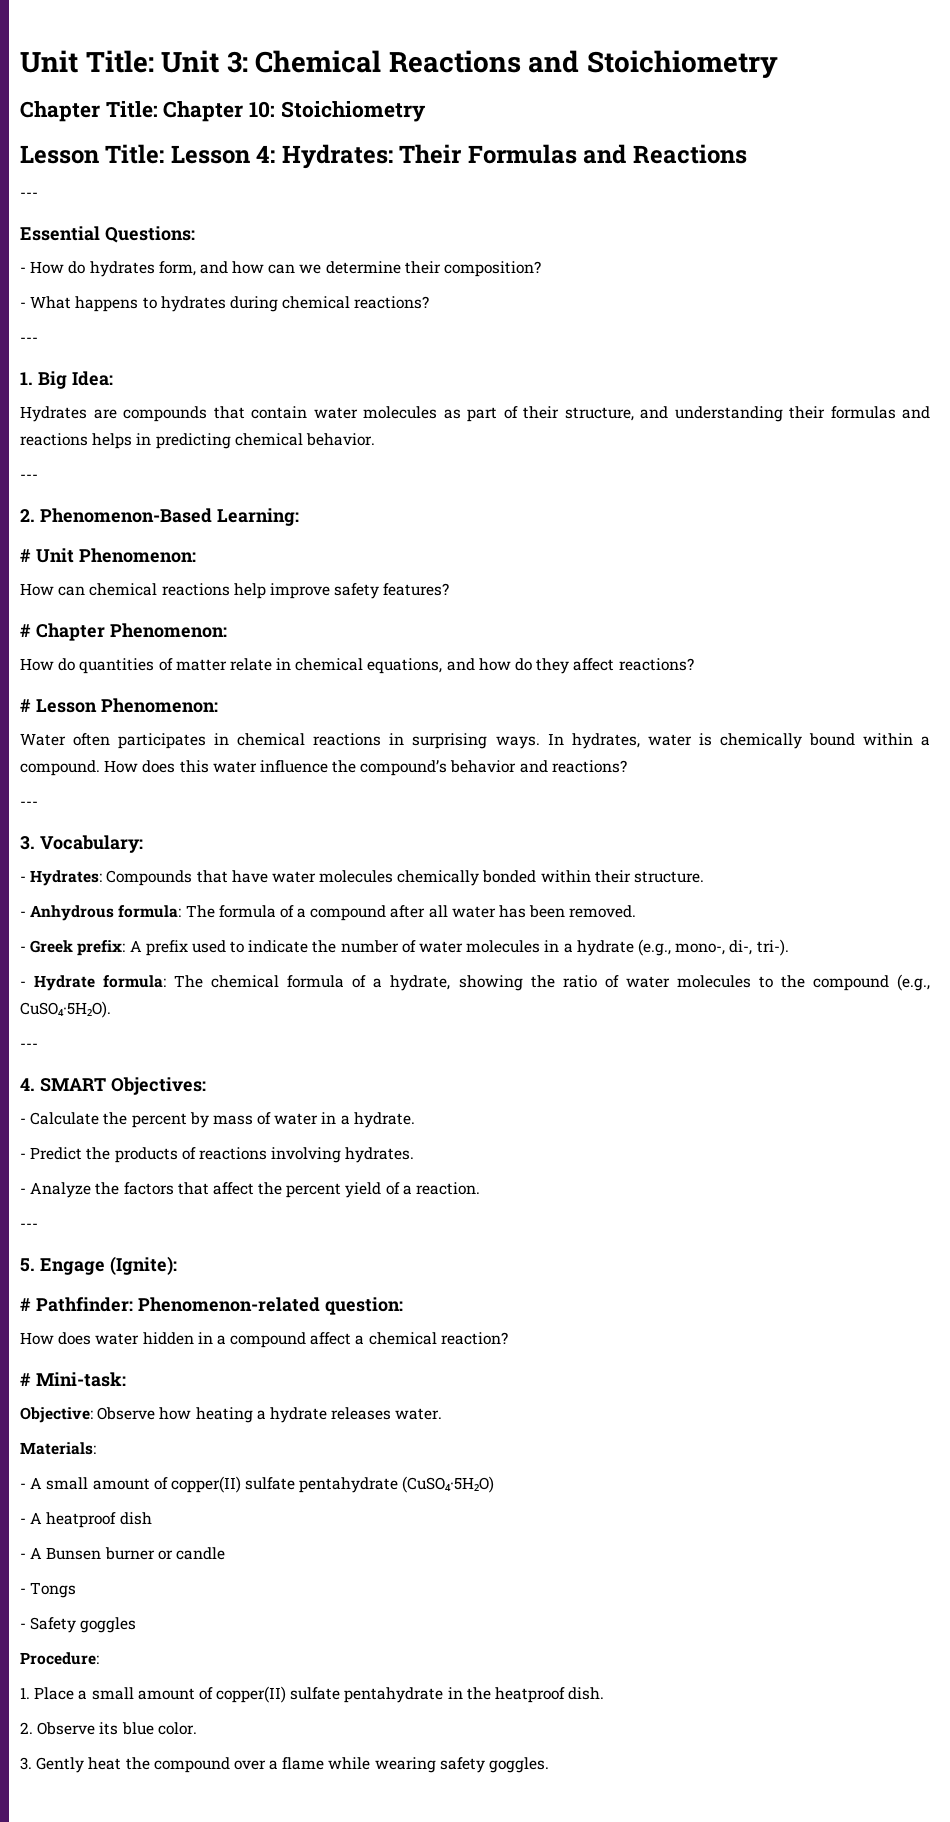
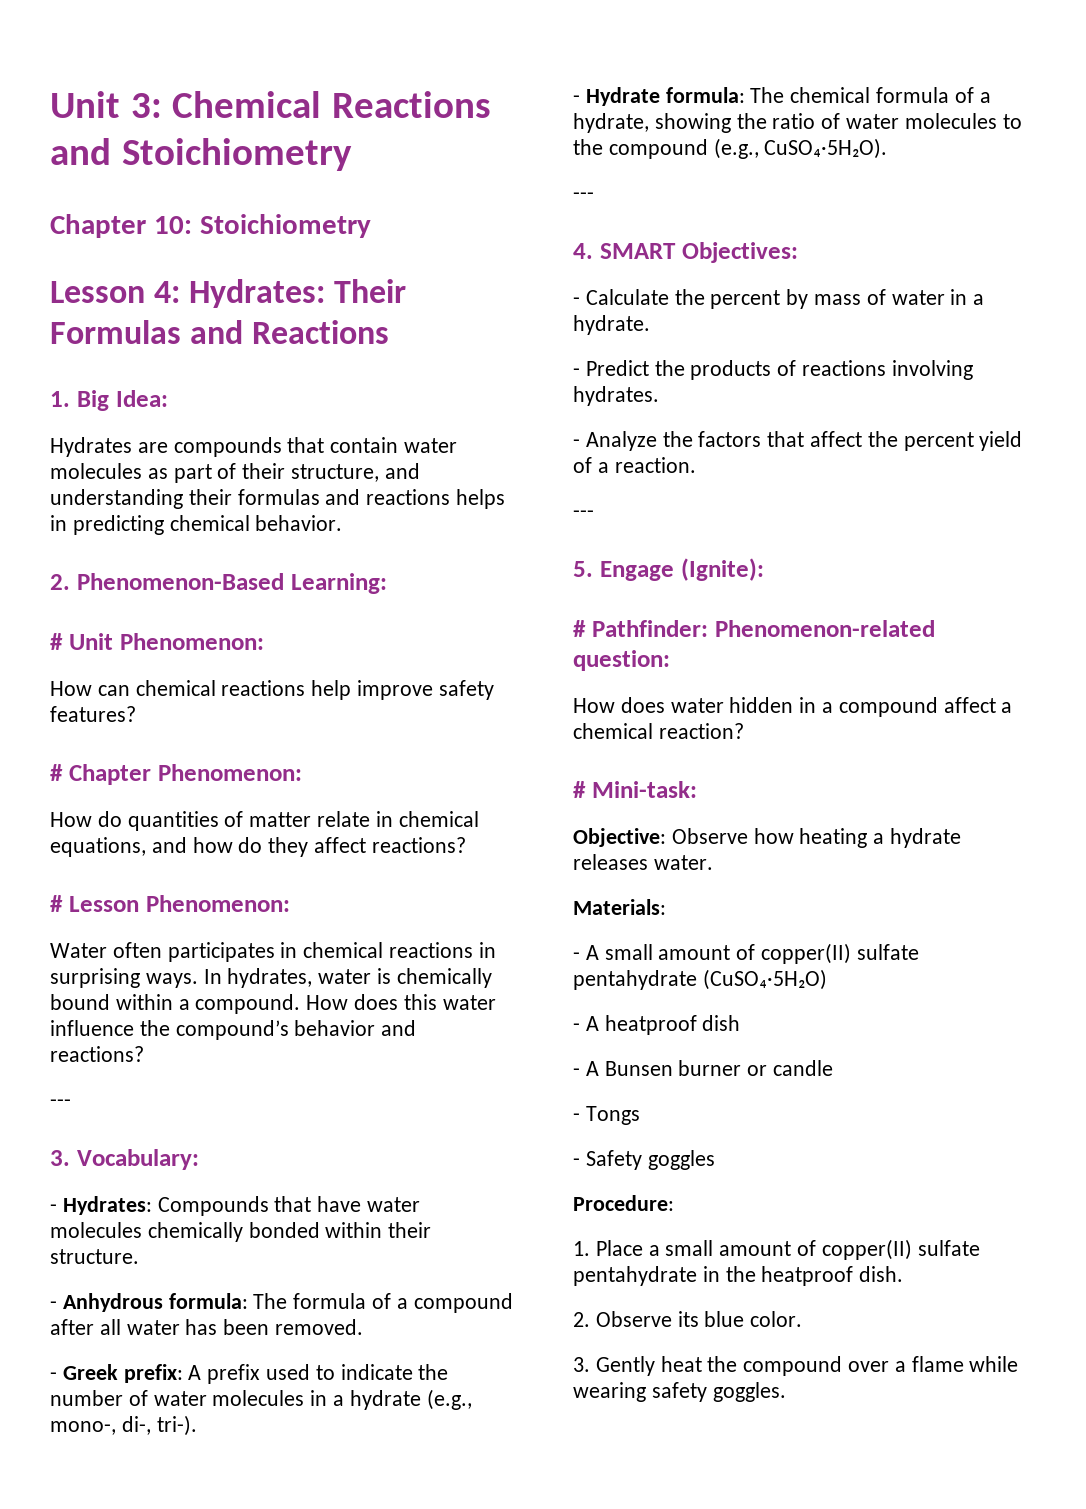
- Unit Title: Unit 3: Chemical Reactions and Stoichiometry
+ Unit 3: Chemical Reactions and Stoichiometry
- Chapter Title: Chapter 10: Stoichiometry
+ Chapter 10: Stoichiometry
- Lesson Title: Lesson 4: Hydrates: Their Formulas and Reactions
- ---
- Essential Questions:
- - How do hydrates form, and how can we determine their composition?
- - What happens to hydrates during chemical reactions?
- ---
+ Lesson 4: Hydrates: Their Formulas and Reactions
  Hydrates are compounds that contain water molecules as part of their structure, and understanding their formulas and reactions helps in predicting chemical behavior.
- ---

